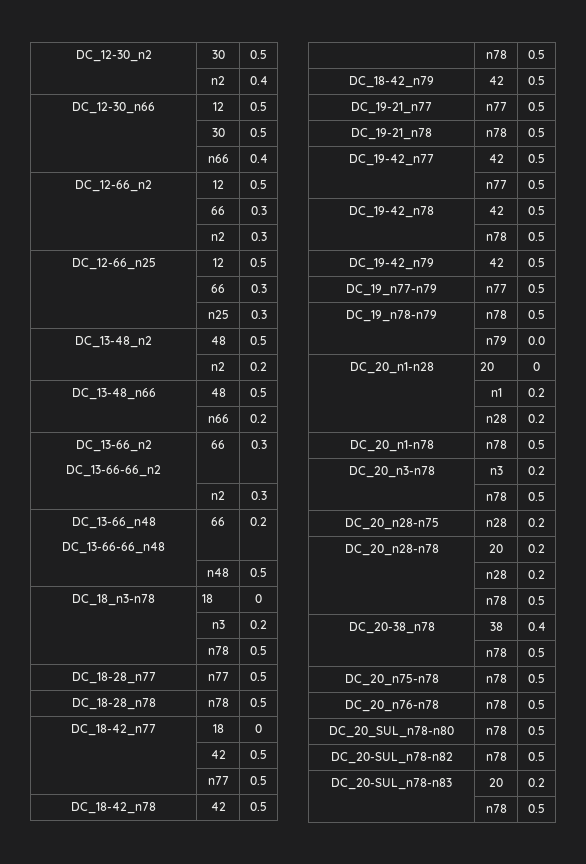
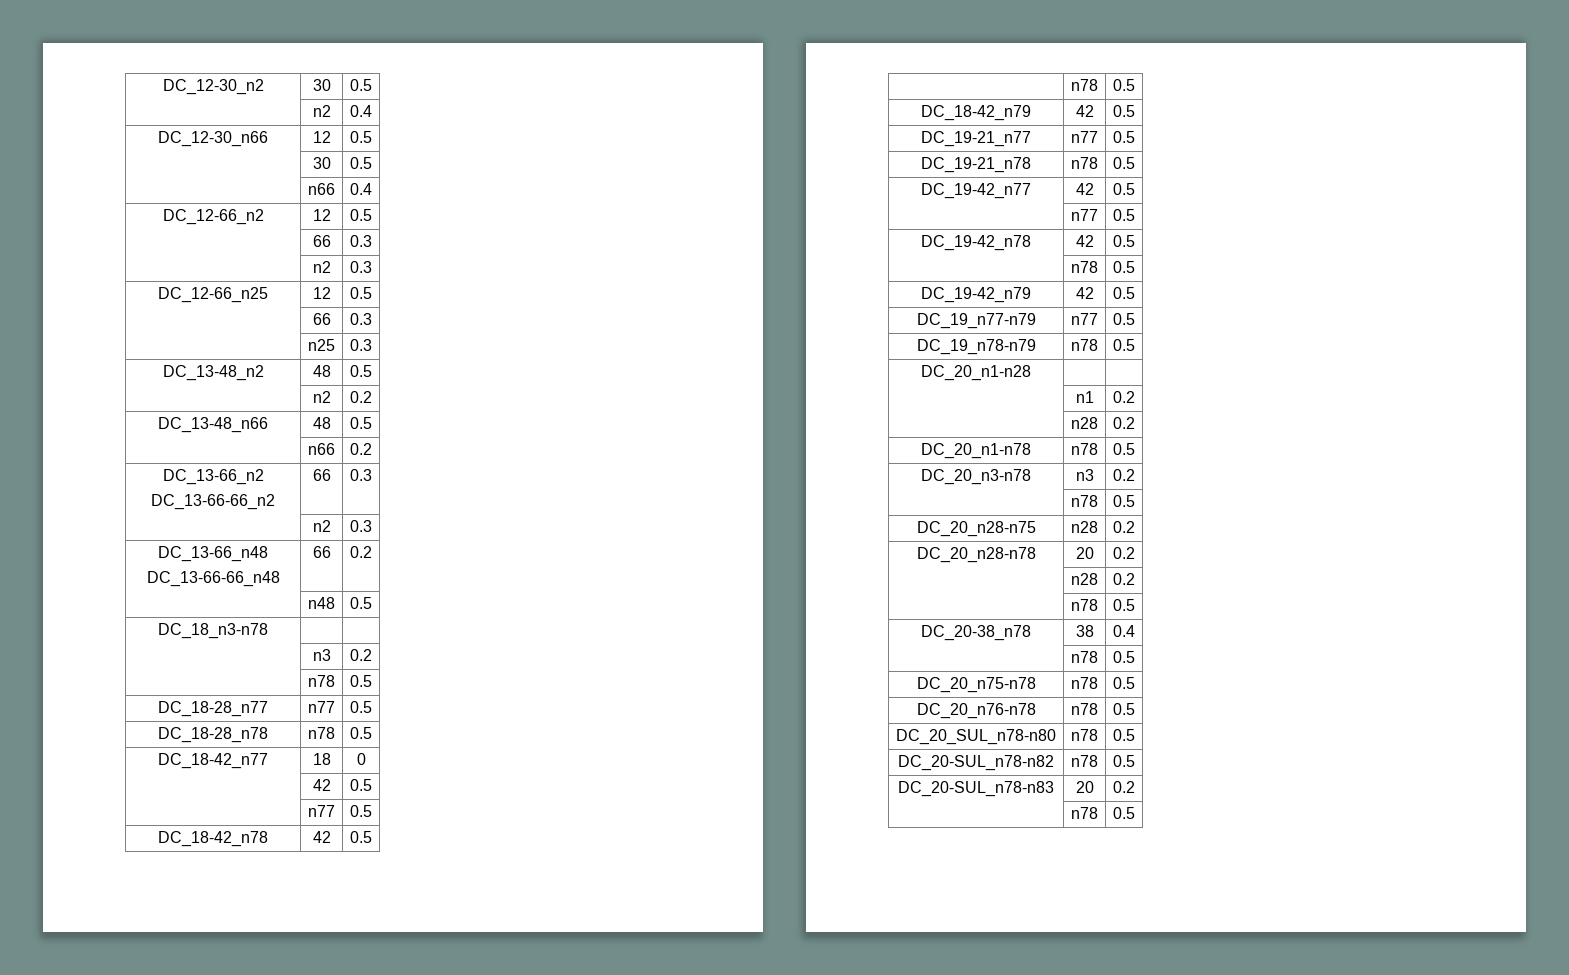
- DC_18_n3-n78 | 18 | 0
+ DC_18_n3-n78 | |
- | n79 | 0.0
- DC_20_n1-n28 | 20 | 0
+ DC_20_n1-n28 | |

